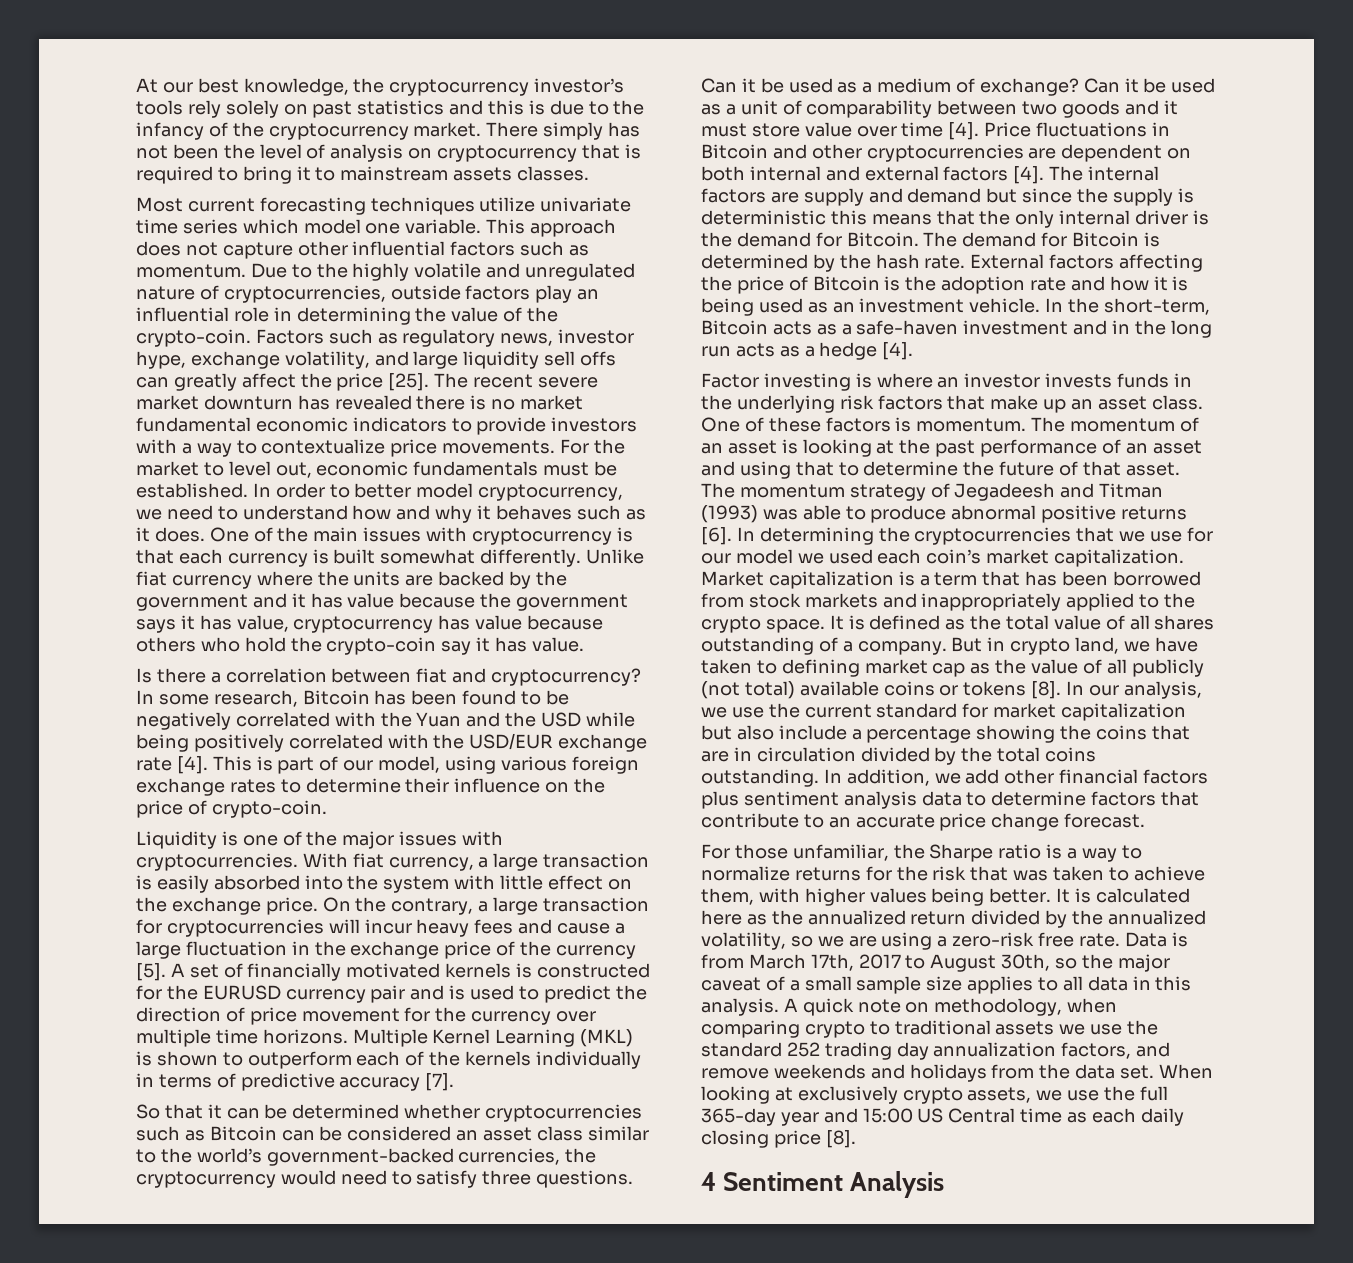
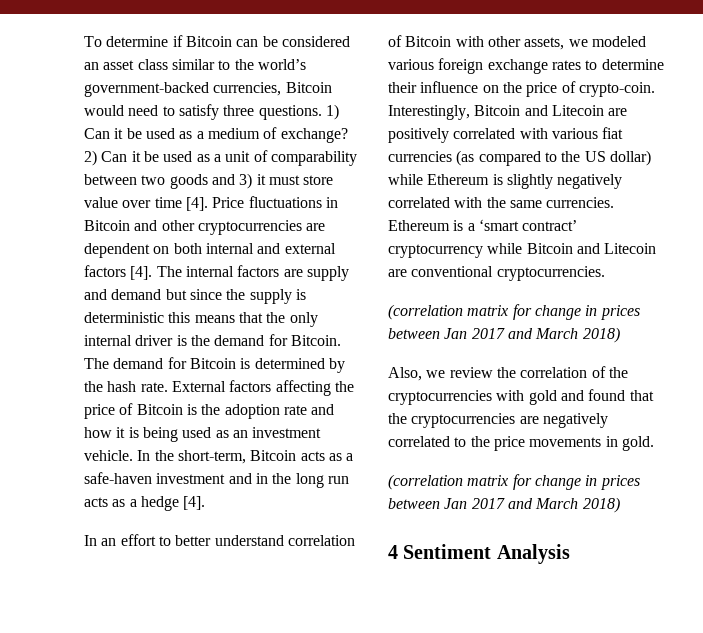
- At our best knowledge, the cryptocurrency investor’s tools rely solely on past statistics and this is due to the infancy of the cryptocurrency market. There simply has not been the level of analysis on cryptocurrency that is required to bring it to mainstream assets classes.
- Most current forecasting techniques utilize univariate time series which model one variable. This approach does not capture other influential factors such as momentum. Due to the highly volatile and unregulated nature of cryptocurrencies, outside factors play an influential role in determining the value of the crypto-coin. Factors such as regulatory news, investor hype, exchange volatility, and large liquidity sell offs can greatly affect the price [25]. The recent severe market downturn has revealed there is no market fundamental economic indicators to provide investors with a way to contextualize price movements. For the market to level out, economic fundamentals must be established. In order to better model cryptocurrency, we need to understand how and why it behaves such as it does. One of the main issues with cryptocurrency is that each currency is built somewhat differently. Unlike fiat currency where the units are backed by the government and it has value because the government says it has value, cryptocurrency has value because others who hold the crypto-coin say it has value.
- Is there a correlation between fiat and cryptocurrency? In some research, Bitcoin has been found to be negatively correlated with the Yuan and the USD while being positively correlated with the USD/EUR exchange rate [4]. This is part of our model, using various foreign exchange rates to determine their influence on the price of crypto-coin.
- Liquidity is one of the major issues with cryptocurrencies. With fiat currency, a large transaction is easily absorbed into the system with little effect on the exchange price. On the contrary, a large transaction for cryptocurrencies will incur heavy fees and cause a large fluctuation in the exchange price of the currency [5]. A set of financially motivated kernels is constructed for the EURUSD currency pair and is used to predict the direction of price movement for the currency over multiple time horizons. Multiple Kernel Learning (MKL) is shown to outperform each of the kernels individually in terms of predictive accuracy [7].
- So that it can be determined whether cryptocurrencies such as Bitcoin can be considered an asset class similar to the world’s government-backed currencies, the cryptocurrency would need to satisfy three questions.
+ To determine if Bitcoin can be considered an asset class similar to the world’s government-backed currencies, Bitcoin would need to satisfy three questions.
- Can it be used as a medium of exchange?
+ 1) Can it be used as a medium of exchange?
- Can it be used as a unit of comparability between two goods and it must store value over time [4].
+ 2) Can it be used as a unit of comparability between two goods and 3) it must store value over time [4].
- Factor investing is where an investor invests funds in the underlying risk factors that make up an asset class. One of these factors is momentum. The momentum of an asset is looking at the past performance of an asset and using that to determine the future of that asset. The momentum strategy of Jegadeesh and Titman (1993) was able to produce abnormal positive returns [6]. In determining the cryptocurrencies that we use for our model we used each coin’s market capitalization. Market capitalization is a term that has been borrowed from stock markets and inappropriately applied to the crypto space. It is defined as the total value of all shares outstanding of a company. But in crypto land, we have taken to defining market cap as the value of all publicly (not total) available coins or tokens [8]. In our analysis, we use the current standard for market capitalization but also include a percentage showing the coins that are in circulation divided by the total coins outstanding. In addition, we add other financial factors plus sentiment analysis data to determine factors that contribute to an accurate price change forecast.
- For those unfamiliar, the Sharpe ratio is a way to normalize returns for the risk that was taken to achieve them, with higher values being better. It is calculated here as the annualized return divided by the annualized volatility, so we are using a zero-risk free rate. Data is from March 17th, 2017 to August 30th, so the major caveat of a small sample size applies to all data in this analysis. A quick note on methodology, when comparing crypto to traditional assets we use the standard 252 trading day annualization factors, and remove weekends and holidays from the data set. When looking at exclusively crypto assets, we use the full 365-day year and 15:00 US Central time as each daily closing price [8].
+ In an effort to better understand correlation of Bitcoin with other assets, we modeled various foreign exchange rates to determine their influence on the price of crypto-coin. Interestingly, Bitcoin and Litecoin are positively correlated with various fiat currencies (as compared to the US dollar) while Ethereum is slightly negatively correlated with the same currencies. Ethereum is a ‘smart contract’ cryptocurrency while Bitcoin and Litecoin are conventional cryptocurrencies.
+ (correlation matrix for change in prices between Jan 2017 and March 2018)
+ Also, we review the correlation of the cryptocurrencies with gold and found that the cryptocurrencies are negatively correlated to the price movements in gold.
+ (correlation matrix for change in prices between Jan 2017 and March 2018)

